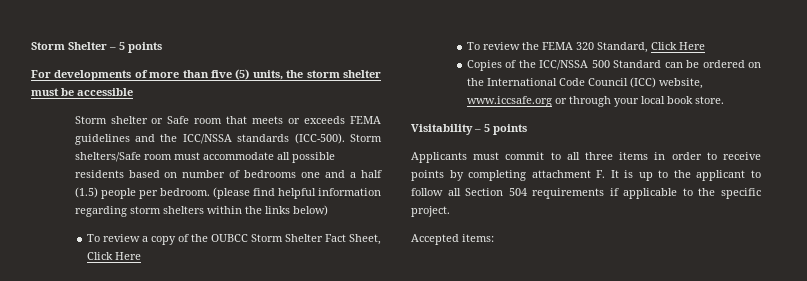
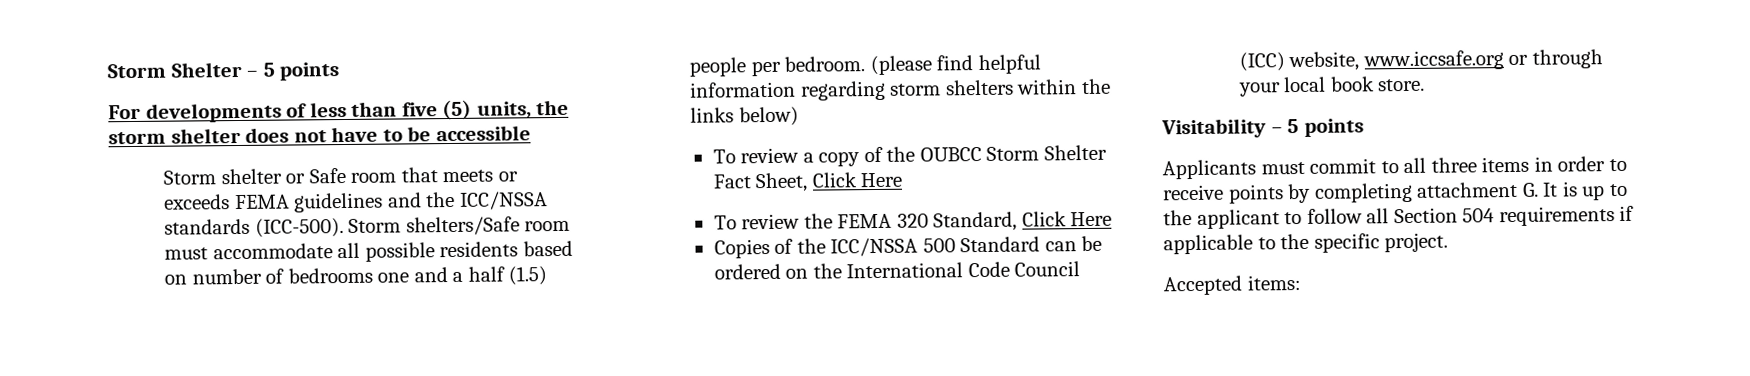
- For developments of more than five (5) units, the storm shelter must be accessible
+ For developments of less than five (5) units, the storm shelter does not have to be accessible
- Applicants must commit to all three items in order to receive points by completing attachment F. It is up to the applicant to follow all Section 504 requirements if applicable to the specific project.
+ Applicants must commit to all three items in order to receive points by completing attachment G. It is up to the applicant to follow all Section 504 requirements if applicable to the specific project.

